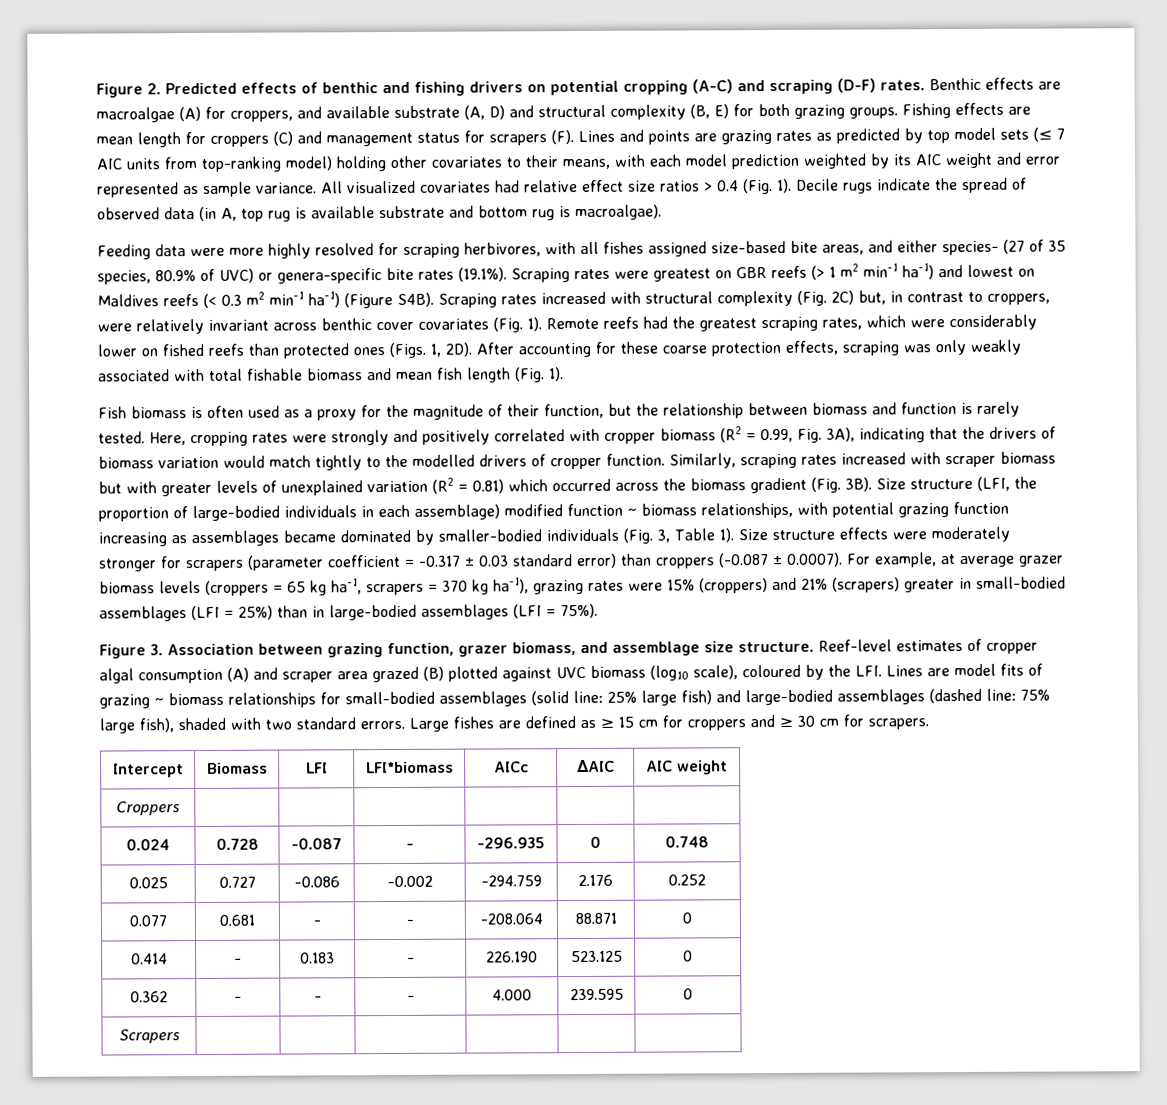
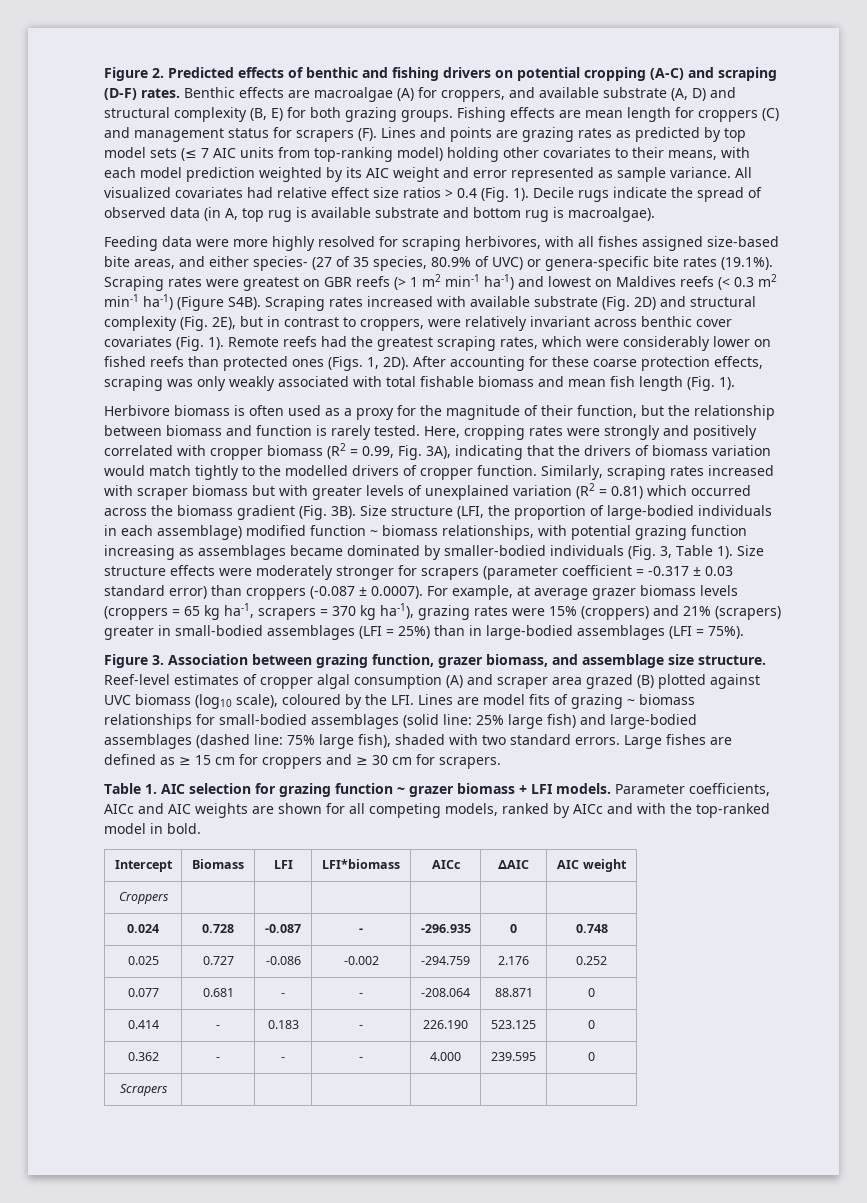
- Scraping rates increased with structural complexity (Fig. 2C) but, in contrast to croppers, were relatively invariant across benthic cover covariates (Fig. 1).
+ Scraping rates increased with available substrate (Fig. 2D) and structural complexity (Fig. 2E), but in contrast to croppers, were relatively invariant across benthic cover covariates (Fig. 1).
- Fish biomass is often used as a proxy for the magnitude of their function, but the relationship between biomass and function is rarely tested.
+ Herbivore biomass is often used as a proxy for the magnitude of their function, but the relationship between biomass and function is rarely tested.
+ Table 1. AIC selection for grazing function ~ grazer biomass + LFI models. Parameter coefficients, AICc and AIC weights are shown for all competing models, ranked by AICc and with the top-ranked model in bold.

